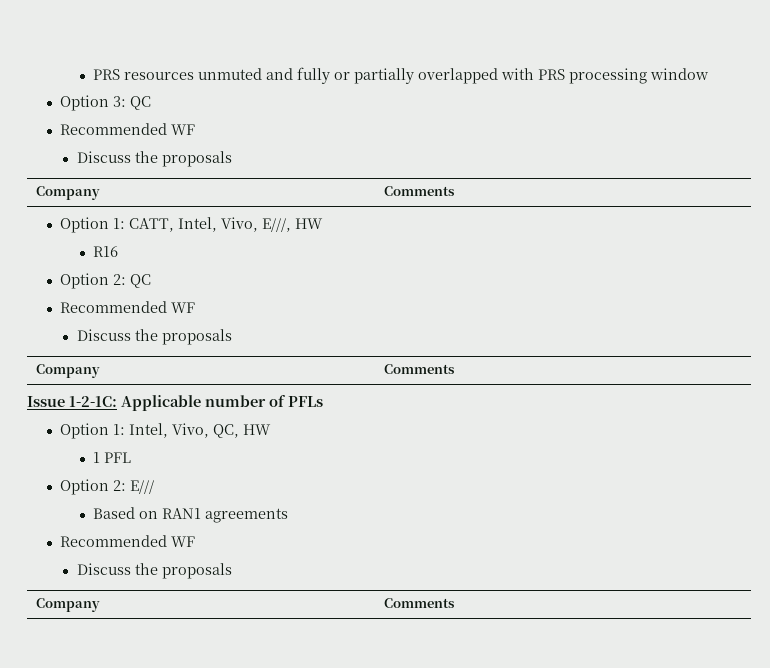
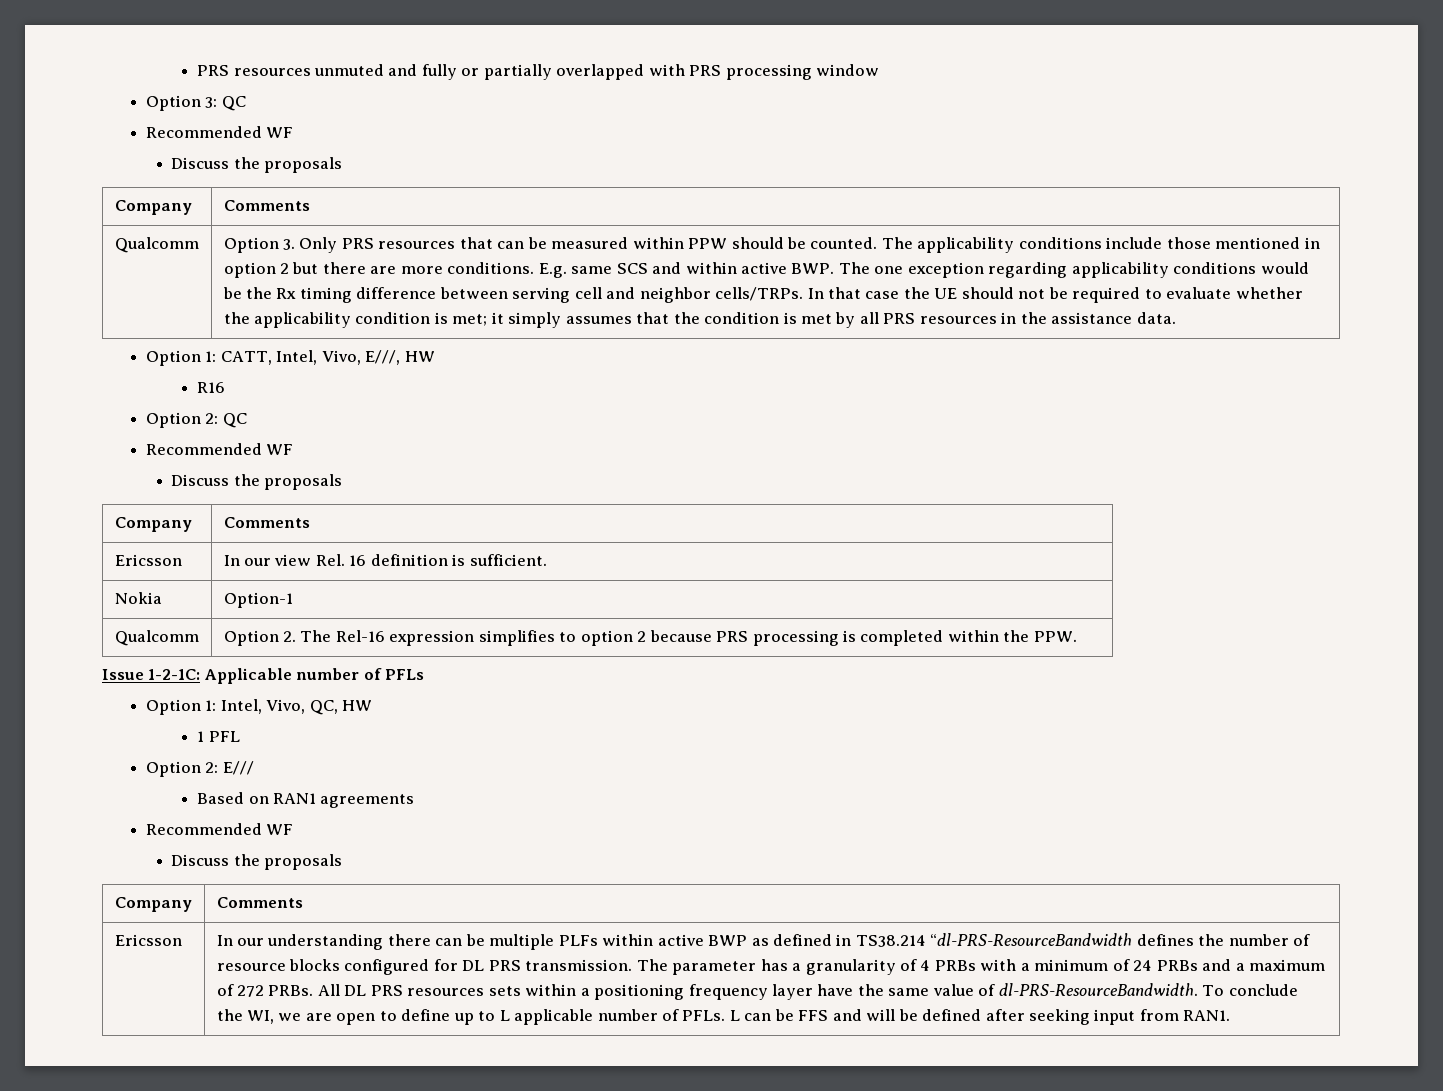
+ Qualcomm | Option 3. Only PRS resources that can be measured within PPW should be counted. The applicability conditions include those mentioned in option 2 but there are more conditions. E.g. same SCS and within active BWP. The one exception regarding applicability conditions would be the Rx timing difference between serving cell and neighbor cells/TRPs. In that case the UE should not be required to evaluate whether the applicability condition is met; it simply assumes that the condition is met by all PRS resources in the assistance data.
+ Ericsson | In our view Rel. 16 definition is sufficient.
+ Nokia | Option-1
+ Qualcomm | Option 2. The Rel-16 expression simplifies to option 2 because PRS processing is completed within the PPW.
+ Ericsson | In our understanding there can be multiple PLFs within active BWP as defined in TS38.214 “dl-PRS-ResourceBandwidth defines the number of resource blocks configured for DL PRS transmission. The parameter has a granularity of 4 PRBs with a minimum of 24 PRBs and a maximum of 272 PRBs. All DL PRS resources sets within a positioning frequency layer have the same value of dl-PRS-ResourceBandwidth. To conclude the WI, we are open to define up to L applicable number of PFLs. L can be FFS and will be defined after seeking input from RAN1.

